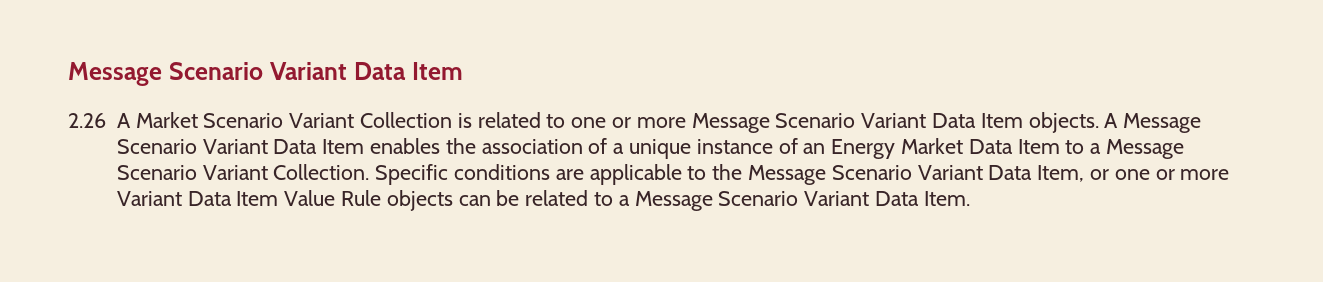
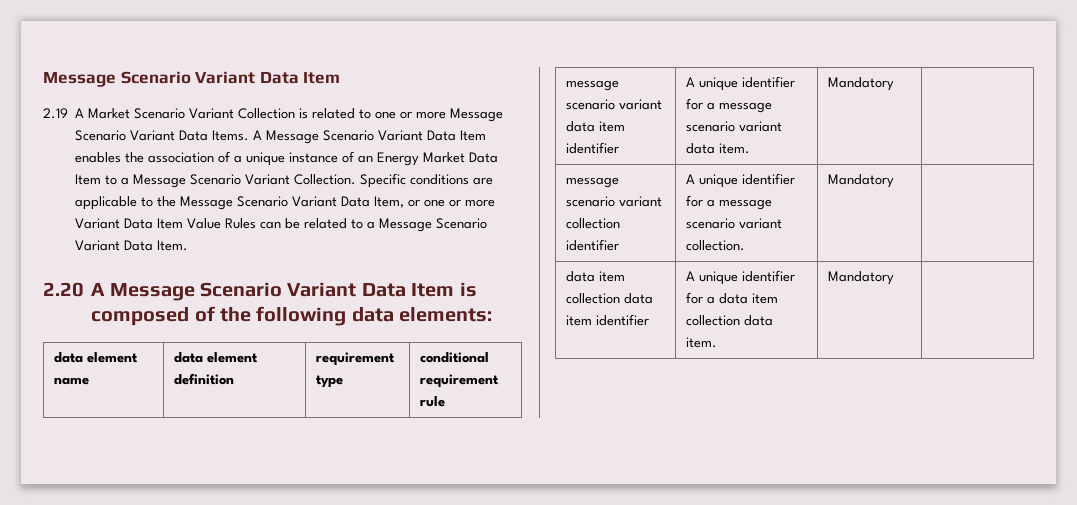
- 2.26 A Market Scenario Variant Collection is related to one or more Message Scenario Variant Data Item objects.
+ 2.19 A Market Scenario Variant Collection is related to one or more Message Scenario Variant Data Items.
- Specific conditions are applicable to the Message Scenario Variant Data Item, or one or more Variant Data Item Value Rule objects can be related to a Message Scenario Variant Data Item.
+ Specific conditions are applicable to the Message Scenario Variant Data Item, or one or more Variant Data Item Value Rules can be related to a Message Scenario Variant Data Item.
+ 2.20 A Message Scenario Variant Data Item is composed of the following data elements:
+ data element name | data element definition | requirement type | conditional requirement rule
+ message scenario variant data item identifier | A unique identifier for a message scenario variant data item. | Mandatory |
+ message scenario variant collection identifier | A unique identifier for a message scenario variant collection. | Mandatory |
+ data item collection data item identifier | A unique identifier for a data item collection data item. | Mandatory |

